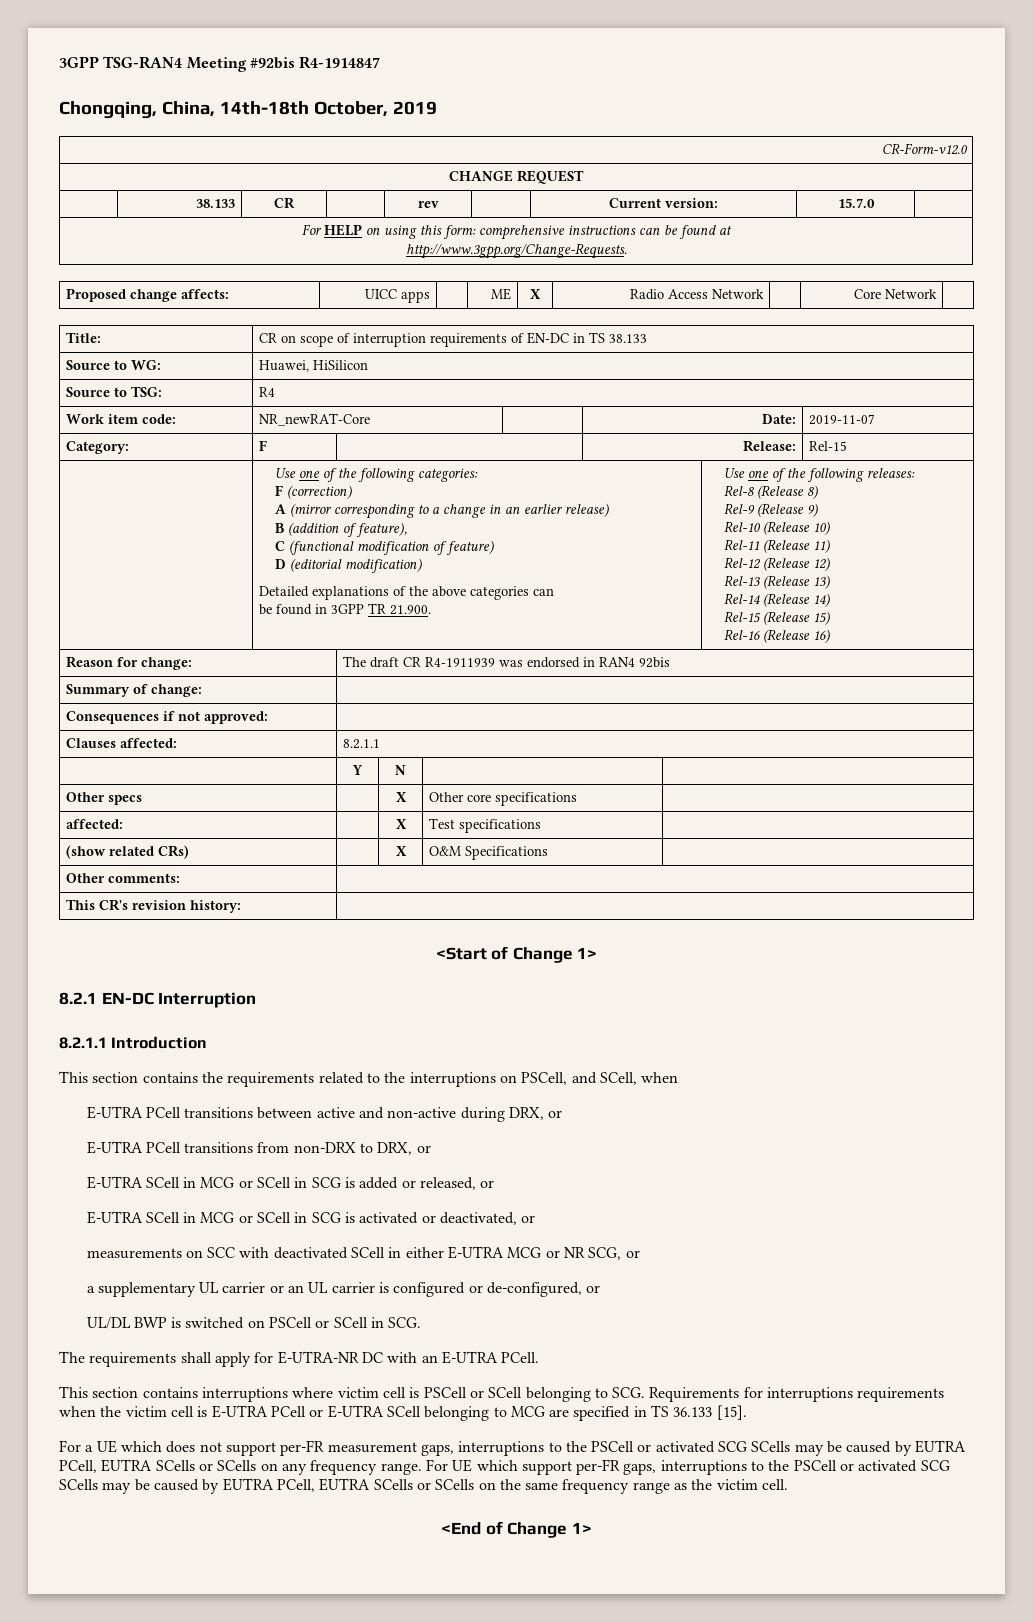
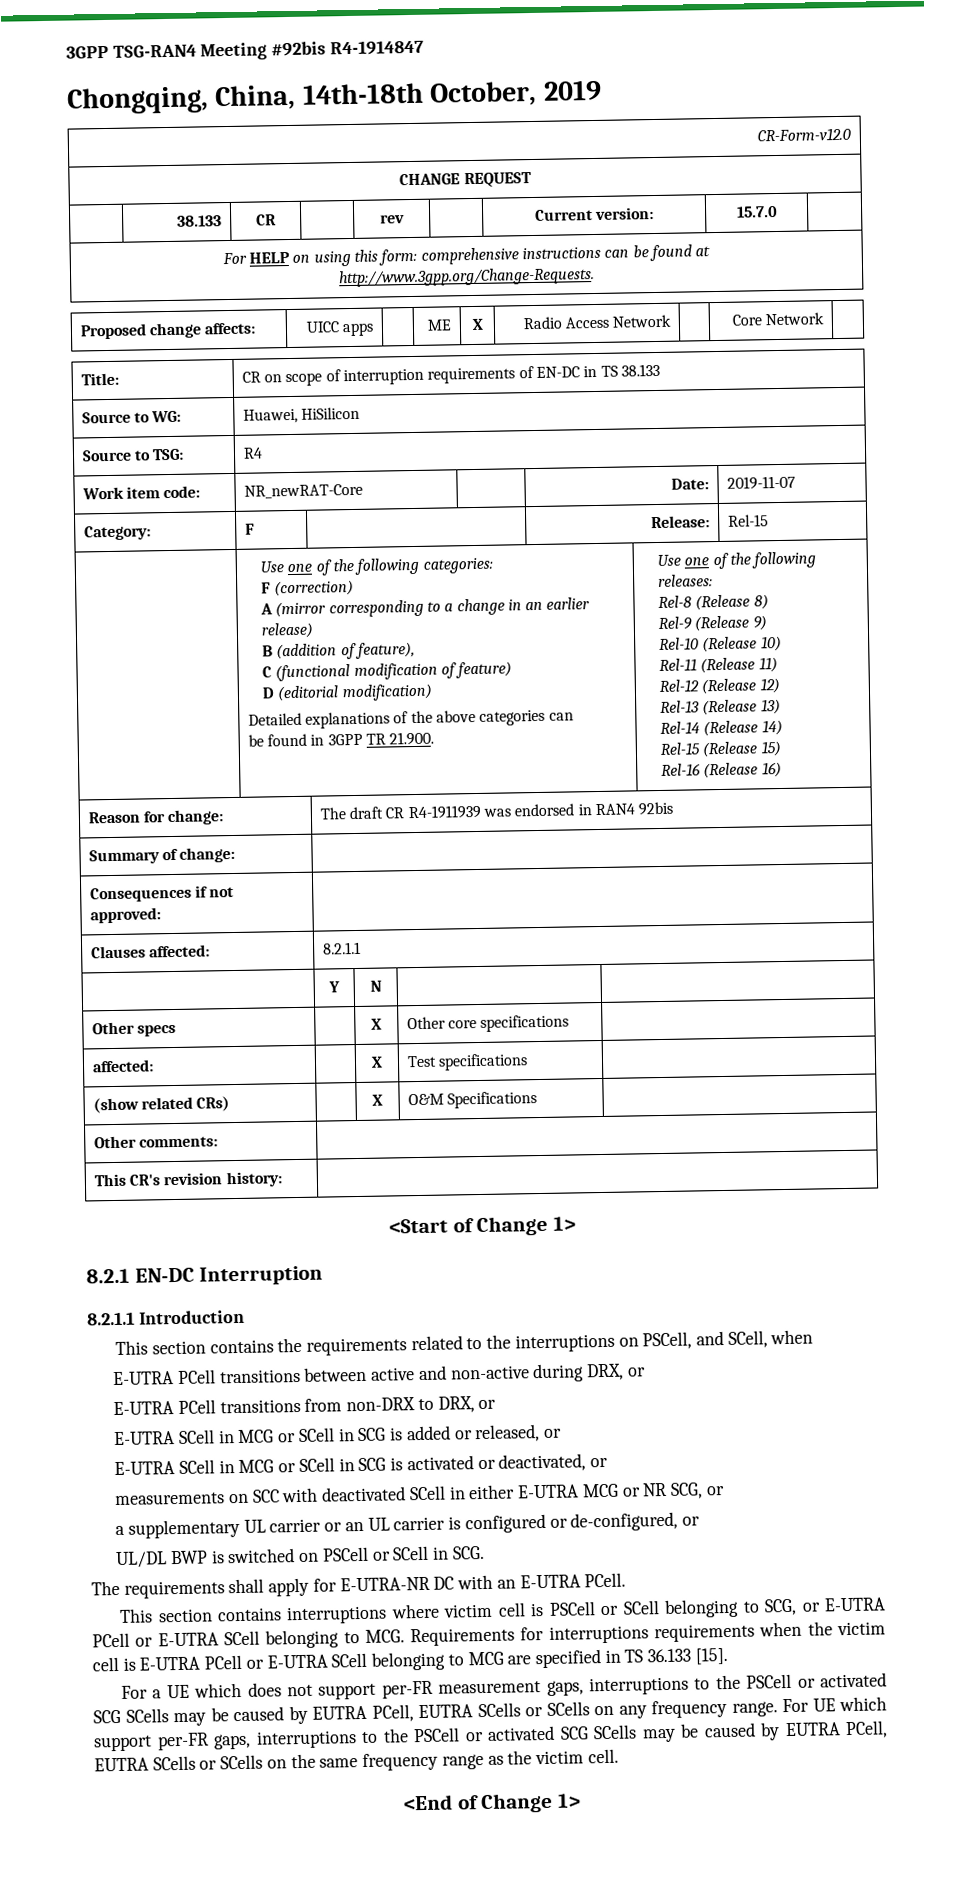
- This section contains interruptions where victim cell is PSCell or SCell belonging to SCG. Requirements for interruptions requirements when the victim cell is E-UTRA PCell or E-UTRA SCell belonging to MCG are specified in TS 36.133 [15].
+ This section contains interruptions where victim cell is PSCell or SCell belonging to SCG, or E-UTRA PCell or E-UTRA SCell belonging to MCG. Requirements for interruptions requirements when the victim cell is E-UTRA PCell or E-UTRA SCell belonging to MCG are specified in TS 36.133 [15].

